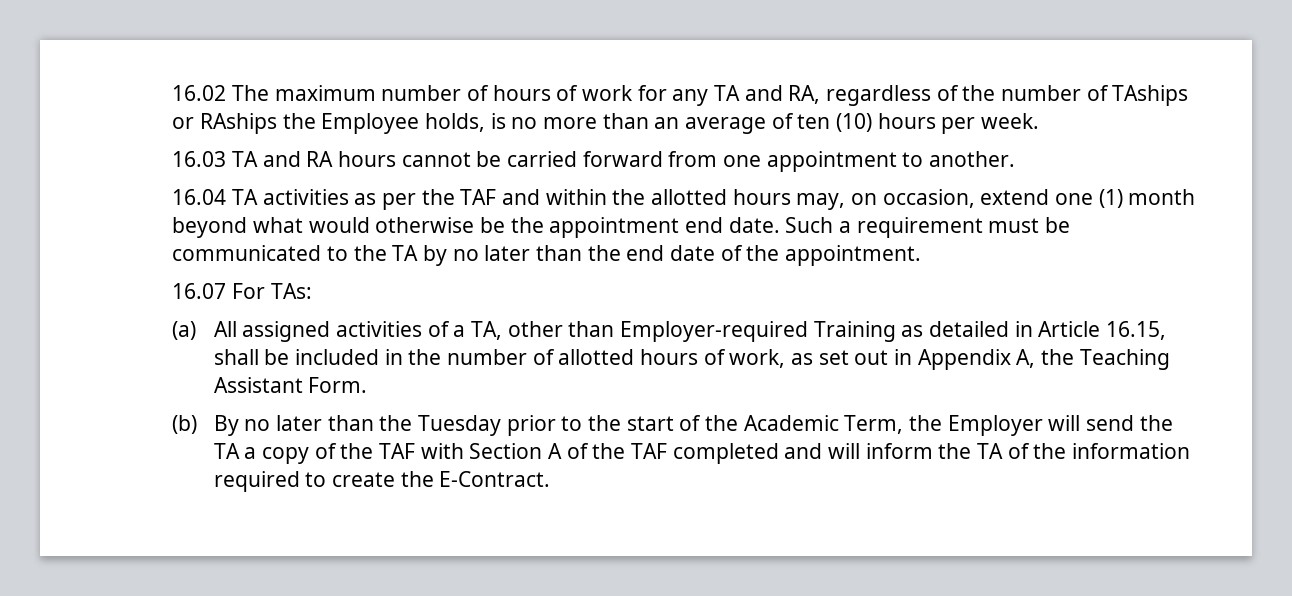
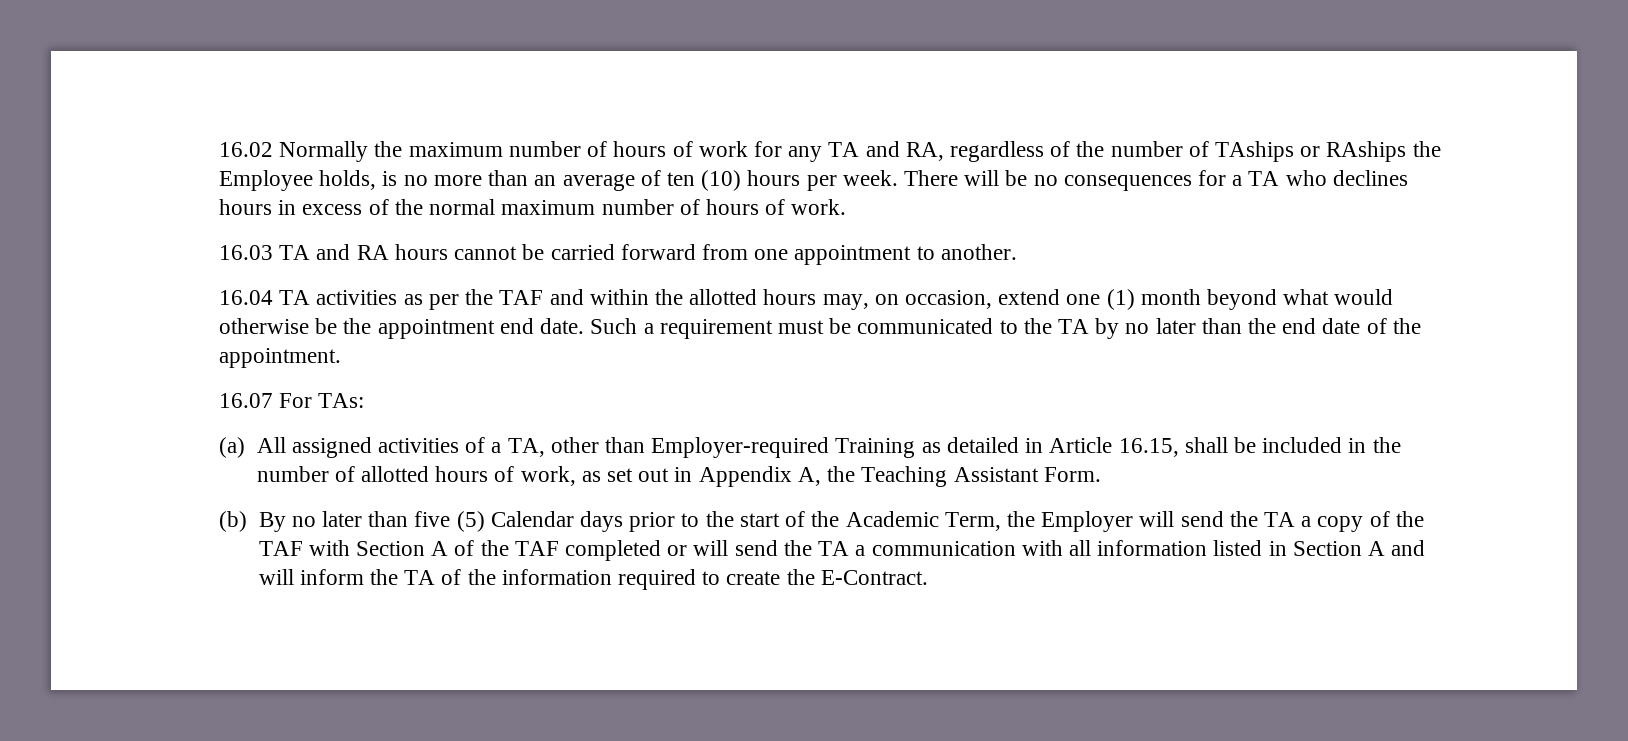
- 16.02 The maximum number of hours of work for any TA and RA, regardless of the number of TAships or RAships the Employee holds, is no more than an average of ten (10) hours per week.
+ 16.02 Normally the maximum number of hours of work for any TA and RA, regardless of the number of TAships or RAships the Employee holds, is no more than an average of ten (10) hours per week. There will be no consequences for a TA who declines hours in excess of the normal maximum number of hours of work.
- (b) By no later than the Tuesday prior to the start of the Academic Term, the Employer will send the TA a copy of the TAF with Section A of the TAF completed and will inform the TA of the information required to create the E-Contract.
+ (b) By no later than five (5) Calendar days prior to the start of the Academic Term, the Employer will send the TA a copy of the TAF with Section A of the TAF completed or will send the TA a communication with all information listed in Section A and will inform the TA of the information required to create the E-Contract.

